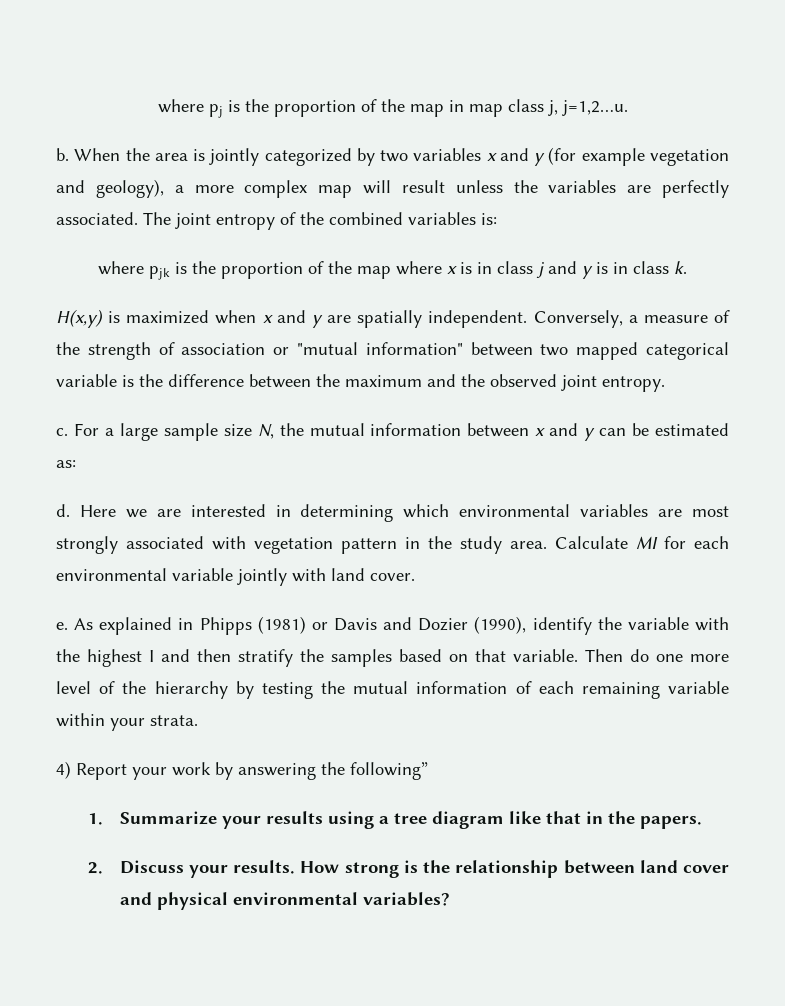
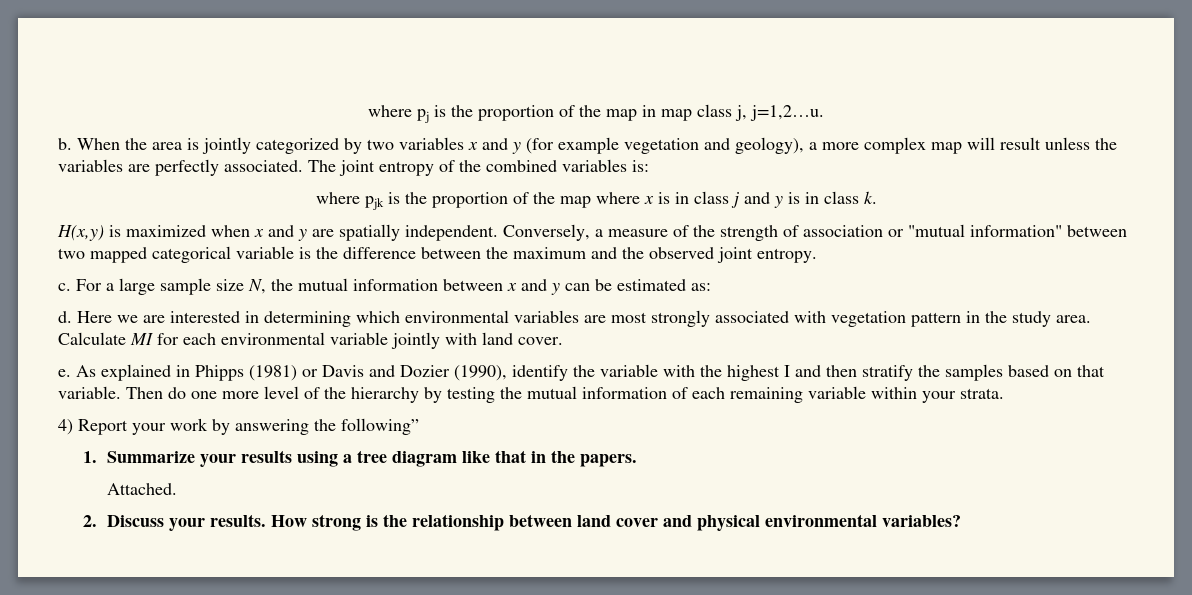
+ Attached.

